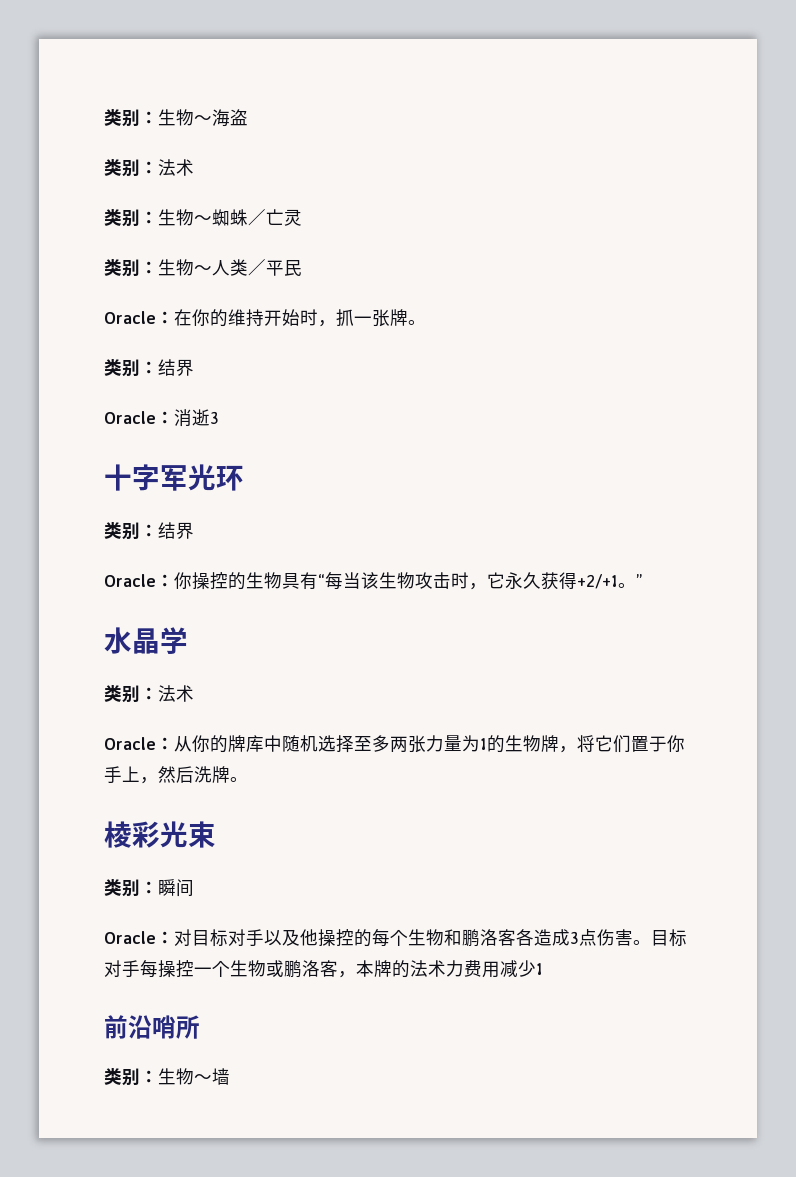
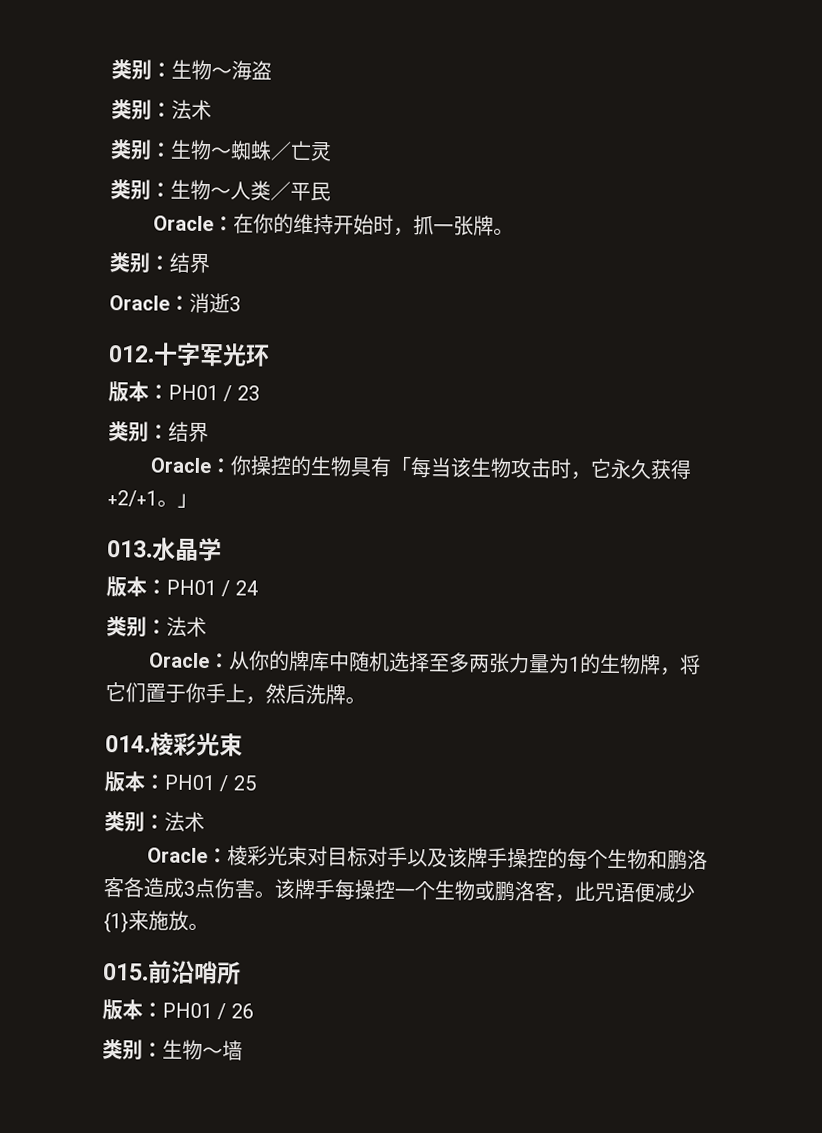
- 十字军光环
+ 012.十字军光环
+ 版本：PH01 / 23
- Oracle：你操控的生物具有“每当该生物攻击时，它永久获得+2/+1。”
- 水晶学
+ Oracle：你操控的生物具有「每当该生物攻击时，它永久获得+2/+1。」
+ 013.水晶学
+ 版本：PH01 / 24
- 棱彩光束
- 类别：瞬间
- Oracle：对目标对手以及他操控的每个生物和鹏洛客各造成3点伤害。
+ 014.棱彩光束
+ 版本：PH01 / 25
+ 类别：法术
+ Oracle：棱彩光束对目标对手以及该牌手操控的每个生物和鹏洛客各造成3点伤害。
- 目标对手每操控一个生物或鹏洛客，本牌的法术力费用减少1
- 前沿哨所
+ 该牌手每操控一个生物或鹏洛客，此咒语便减少{1}来施放。
+ 015.前沿哨所
+ 版本：PH01 / 26

